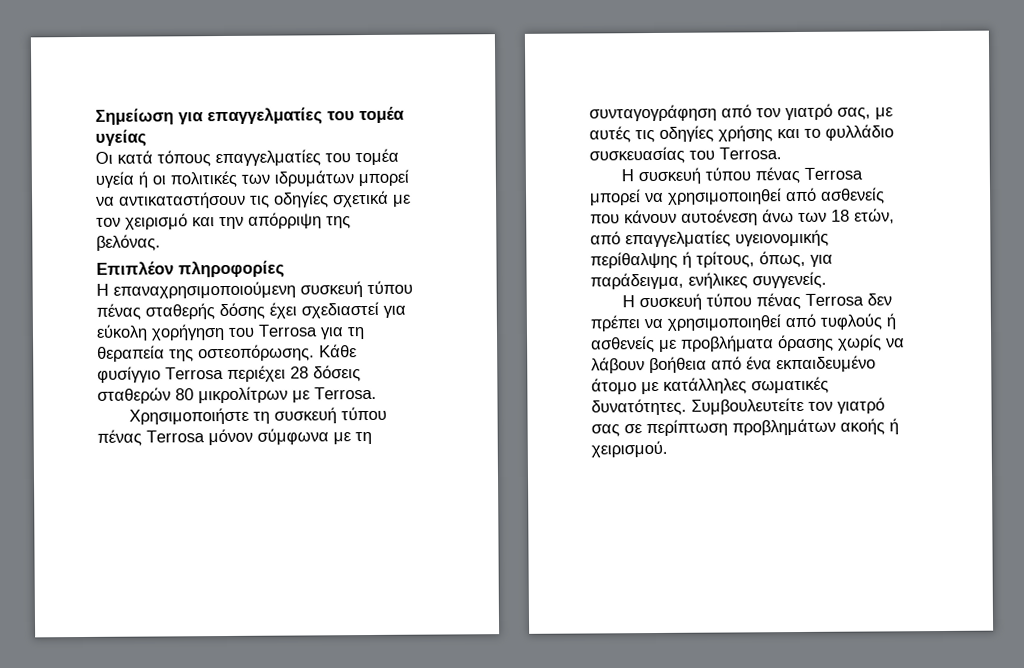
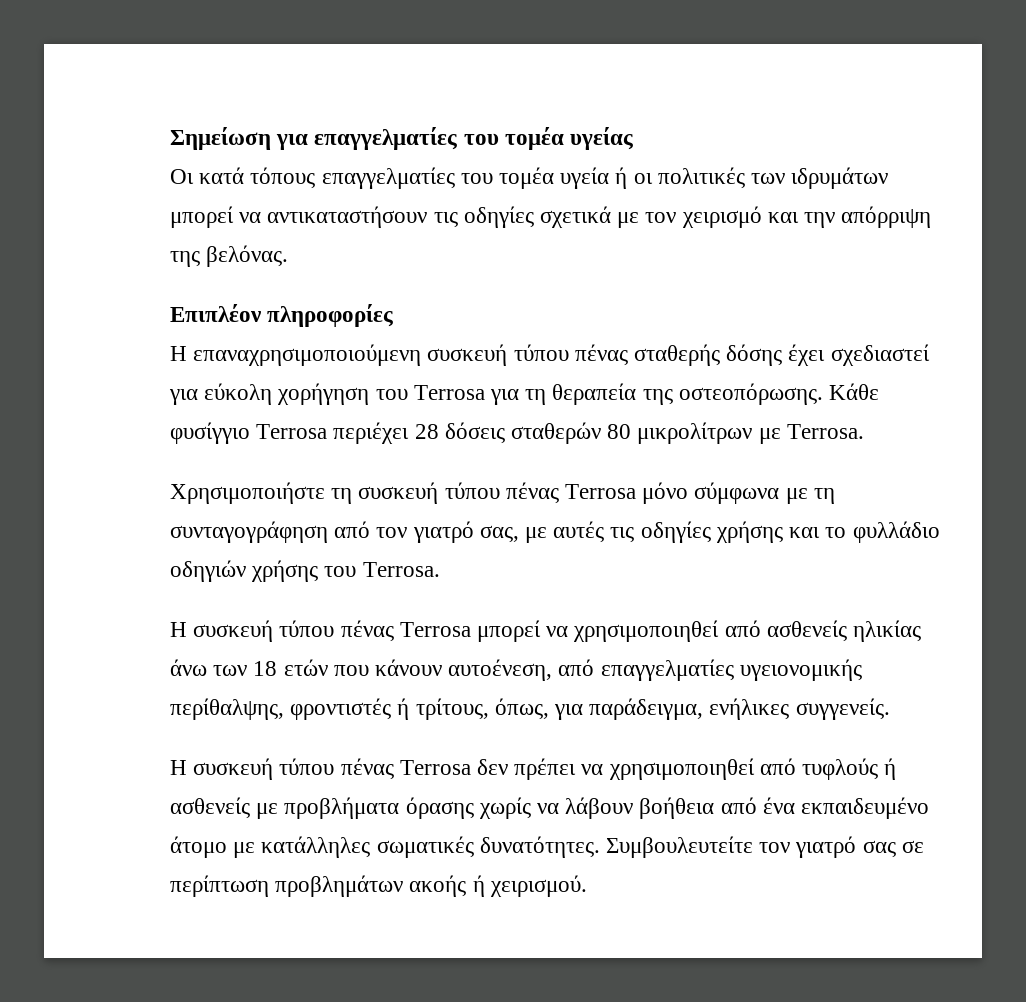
- Χρησιμοποιήστε τη συσκευή τύπου πένας Terrosa μόνον σύμφωνα με τη συνταγογράφηση από τον γιατρό σας, με αυτές τις οδηγίες χρήσης και το φυλλάδιο συσκευασίας του Terrosa.
+ Χρησιμοποιήστε τη συσκευή τύπου πένας Terrosa μόνο σύμφωνα με τη συνταγογράφηση από τον γιατρό σας, με αυτές τις οδηγίες χρήσης και το φυλλάδιο οδηγιών χρήσης του Terrosa.
- Η συσκευή τύπου πένας Terrosa μπορεί να χρησιμοποιηθεί από ασθενείς που κάνουν αυτοένεση άνω των 18 ετών, από επαγγελματίες υγειονομικής περίθαλψης ή τρίτους, όπως, για παράδειγμα, ενήλικες συγγενείς.
+ Η συσκευή τύπου πένας Terrosa μπορεί να χρησιμοποιηθεί από ασθενείς ηλικίας άνω των 18 ετών που κάνουν αυτοένεση, από επαγγελματίες υγειονομικής περίθαλψης, φροντιστές ή τρίτους, όπως, για παράδειγμα, ενήλικες συγγενείς.

